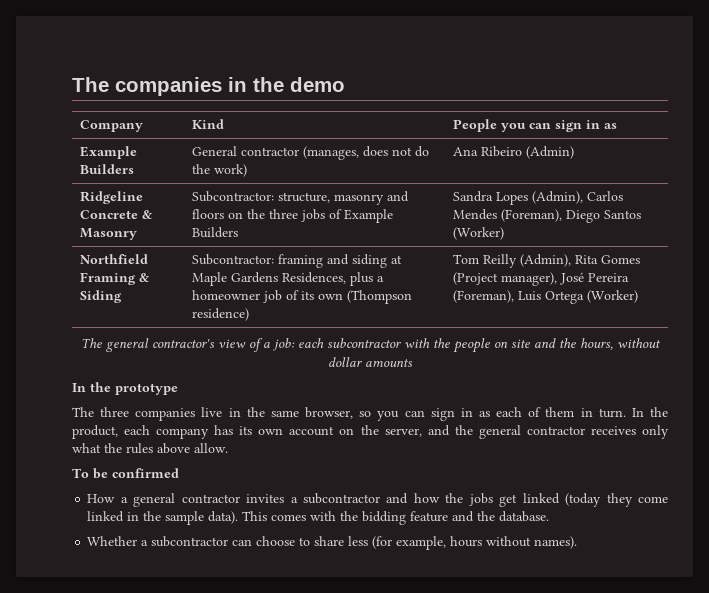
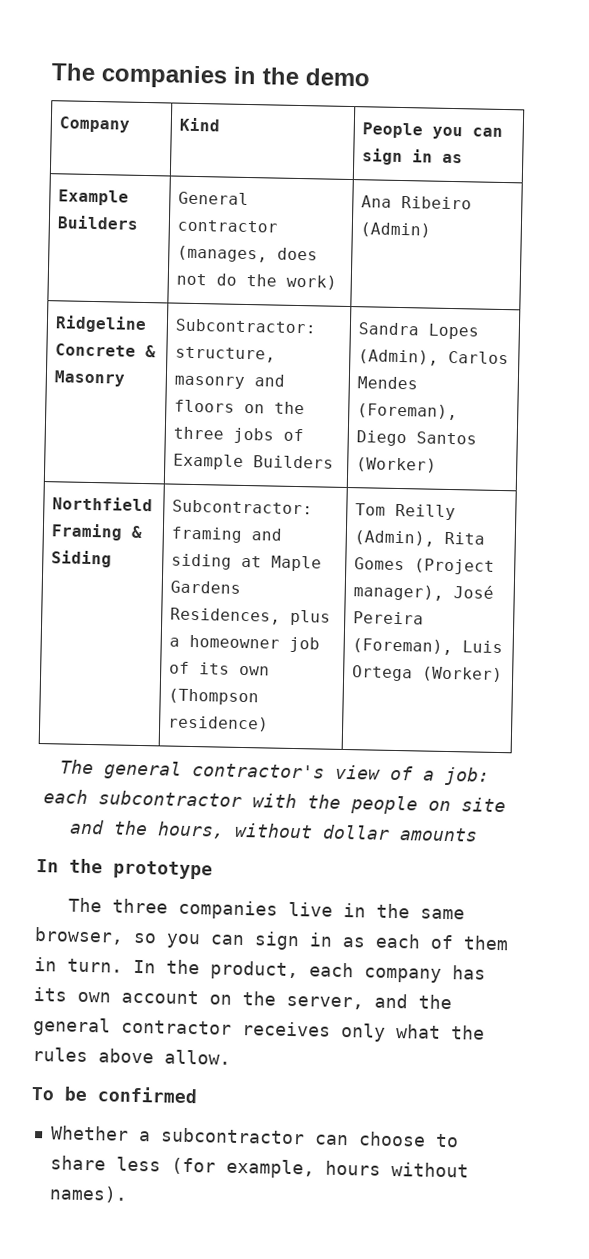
- How a general contractor invites a subcontractor and how the jobs get linked (today they come linked in the sample data). This comes with the bidding feature and the database.

